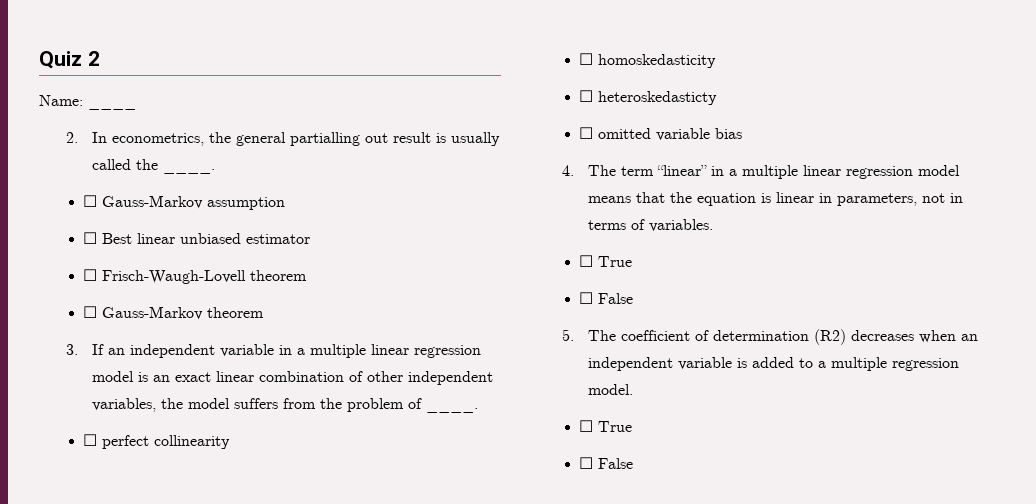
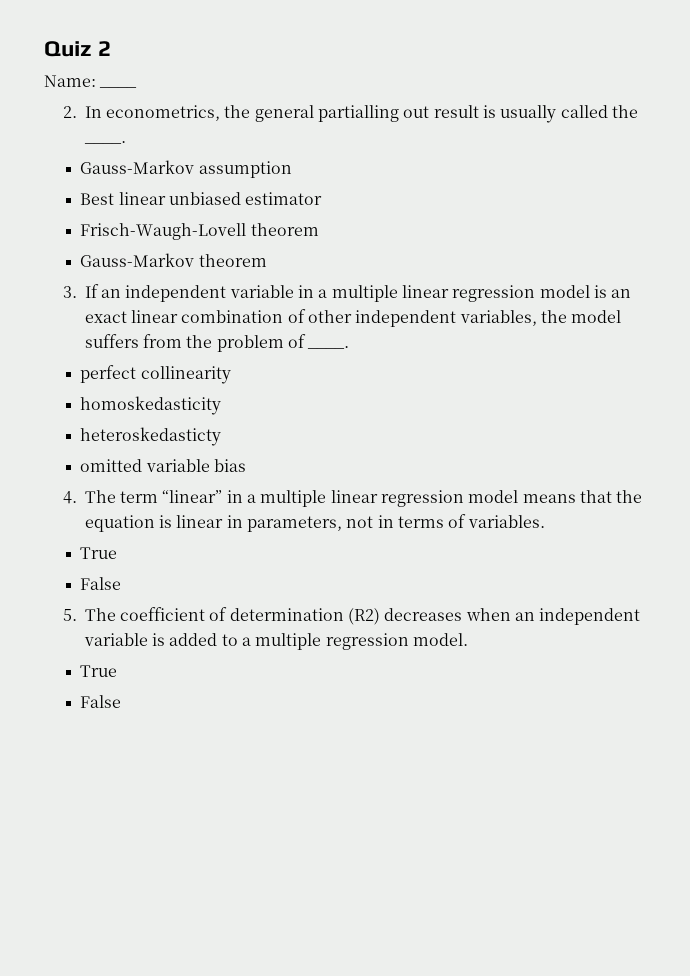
- ☐ Gauss-Markov assumption
+ Gauss-Markov assumption
- ☐ Best linear unbiased estimator
+ Best linear unbiased estimator
- ☐ Frisch-Waugh-Lovell theorem
+ Frisch-Waugh-Lovell theorem
- ☐ Gauss-Markov theorem
+ Gauss-Markov theorem
- ☐ perfect collinearity
+ perfect collinearity
- ☐ homoskedasticity
+ homoskedasticity
- ☐ heteroskedasticty
+ heteroskedasticty
- ☐ omitted variable bias
+ omitted variable bias
  4. The term “linear” in a multiple linear regression model means that the equation is linear in parameters, not in terms of variables.
- ☐ True
- ☐ False
+ True
+ False
  5. The coefficient of determination (R2) decreases when an independent variable is added to a multiple regression model.
- ☐ True
- ☐ False
+ True
+ False

